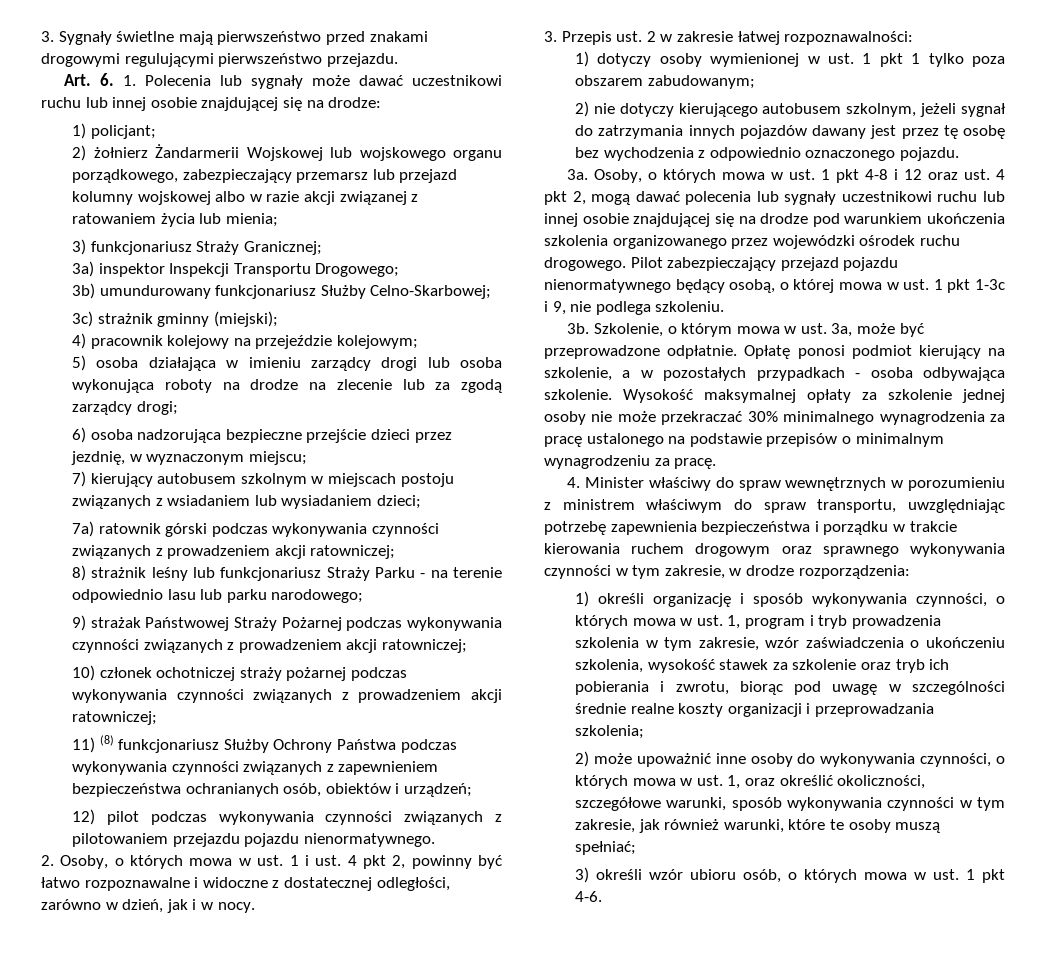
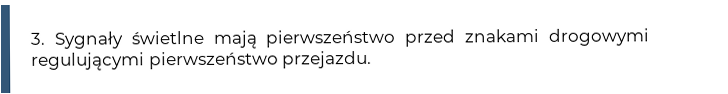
- Art. 6. 1. Polecenia lub sygnały może dawać uczestnikowi ruchu lub innej osobie znajdującej się na drodze:
- 1) policjant;
- 2) żołnierz Żandarmerii Wojskowej lub wojskowego organu porządkowego, zabezpieczający przemarsz lub przejazd kolumny wojskowej albo w razie akcji związanej z ratowaniem życia lub mienia;
- 3) funkcjonariusz Straży Granicznej;
- 3a) inspektor Inspekcji Transportu Drogowego;
- 3b) umundurowany funkcjonariusz Służby Celno-Skarbowej;
- 3c) strażnik gminny (miejski);
- 4) pracownik kolejowy na przejeździe kolejowym;
- 5) osoba działająca w imieniu zarządcy drogi lub osoba wykonująca roboty na drodze na zlecenie lub za zgodą zarządcy drogi;
- 6) osoba nadzorująca bezpieczne przejście dzieci przez jezdnię, w wyznaczonym miejscu;
- 7) kierujący autobusem szkolnym w miejscach postoju związanych z wsiadaniem lub wysiadaniem dzieci;
- 7a) ratownik górski podczas wykonywania czynności związanych z prowadzeniem akcji ratowniczej;
- 8) strażnik leśny lub funkcjonariusz Straży Parku - na terenie odpowiednio lasu lub parku narodowego;
- 9) strażak Państwowej Straży Pożarnej podczas wykonywania czynności związanych z prowadzeniem akcji ratowniczej;
- 10) członek ochotniczej straży pożarnej podczas wykonywania czynności związanych z prowadzeniem akcji ratowniczej;
- 11) (8) funkcjonariusz Służby Ochrony Państwa podczas wykonywania czynności związanych z zapewnieniem bezpieczeństwa ochranianych osób, obiektów i urządzeń;
- 12) pilot podczas wykonywania czynności związanych z pilotowaniem przejazdu pojazdu nienormatywnego.
- 2. Osoby, o których mowa w ust. 1 i ust. 4 pkt 2, powinny być łatwo rozpoznawalne i widoczne z dostatecznej odległości, zarówno w dzień, jak i w nocy.
- 3. Przepis ust. 2 w zakresie łatwej rozpoznawalności:
- 1) dotyczy osoby wymienionej w ust. 1 pkt 1 tylko poza obszarem zabudowanym;
- 2) nie dotyczy kierującego autobusem szkolnym, jeżeli sygnał do zatrzymania innych pojazdów dawany jest przez tę osobę bez wychodzenia z odpowiednio oznaczonego pojazdu.
- 3a. Osoby, o których mowa w ust. 1 pkt 4-8 i 12 oraz ust. 4 pkt 2, mogą dawać polecenia lub sygnały uczestnikowi ruchu lub innej osobie znajdującej się na drodze pod warunkiem ukończenia szkolenia organizowanego przez wojewódzki ośrodek ruchu drogowego. Pilot zabezpieczający przejazd pojazdu nienormatywnego będący osobą, o której mowa w ust. 1 pkt 1-3c i 9, nie podlega szkoleniu.
- 3b. Szkolenie, o którym mowa w ust. 3a, może być przeprowadzone odpłatnie. Opłatę ponosi podmiot kierujący na szkolenie, a w pozostałych przypadkach - osoba odbywająca szkolenie. Wysokość maksymalnej opłaty za szkolenie jednej osoby nie może przekraczać 30% minimalnego wynagrodzenia za pracę ustalonego na podstawie przepisów o minimalnym wynagrodzeniu za pracę.
- 4. Minister właściwy do spraw wewnętrznych w porozumieniu z ministrem właściwym do spraw transportu, uwzględniając potrzebę zapewnienia bezpieczeństwa i porządku w trakcie kierowania ruchem drogowym oraz sprawnego wykonywania czynności w tym zakresie, w drodze rozporządzenia:
- 1) określi organizację i sposób wykonywania czynności, o których mowa w ust. 1, program i tryb prowadzenia szkolenia w tym zakresie, wzór zaświadczenia o ukończeniu szkolenia, wysokość stawek za szkolenie oraz tryb ich pobierania i zwrotu, biorąc pod uwagę w szczególności średnie realne koszty organizacji i przeprowadzania szkolenia;
- 2) może upoważnić inne osoby do wykonywania czynności, o których mowa w ust. 1, oraz określić okoliczności, szczegółowe warunki, sposób wykonywania czynności w tym zakresie, jak również warunki, które te osoby muszą spełniać;
- 3) określi wzór ubioru osób, o których mowa w ust. 1 pkt 4-6.

